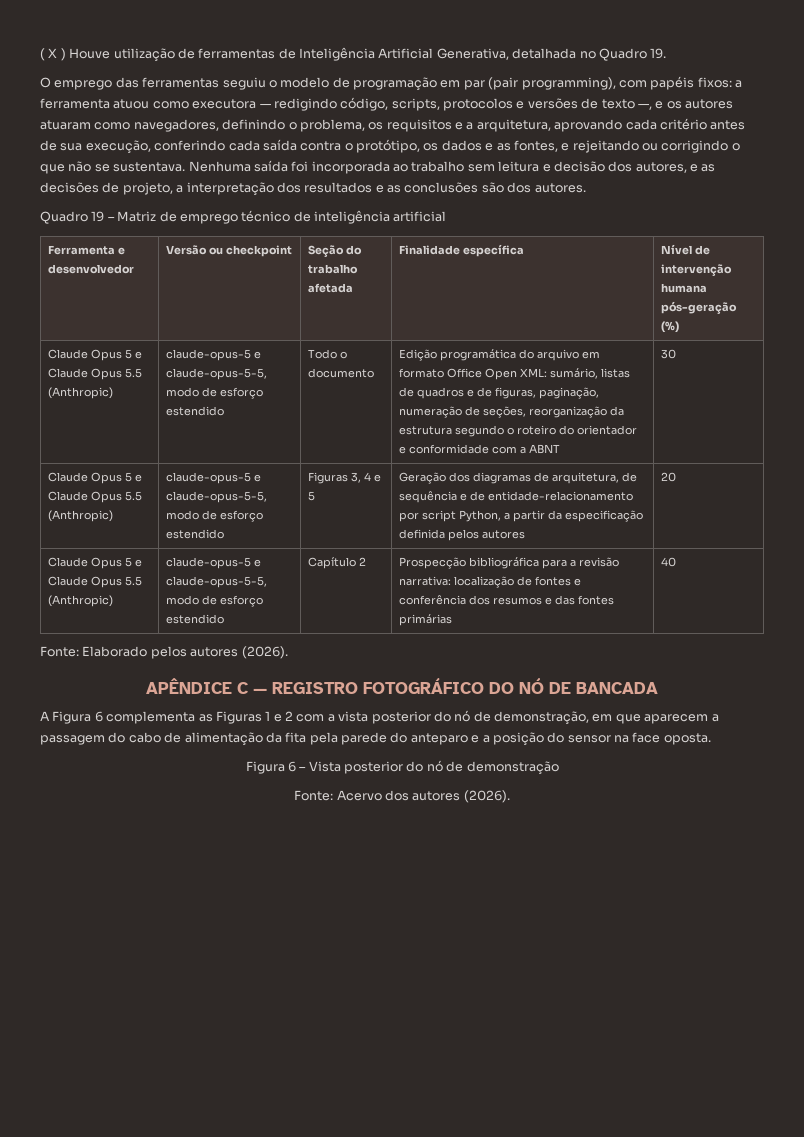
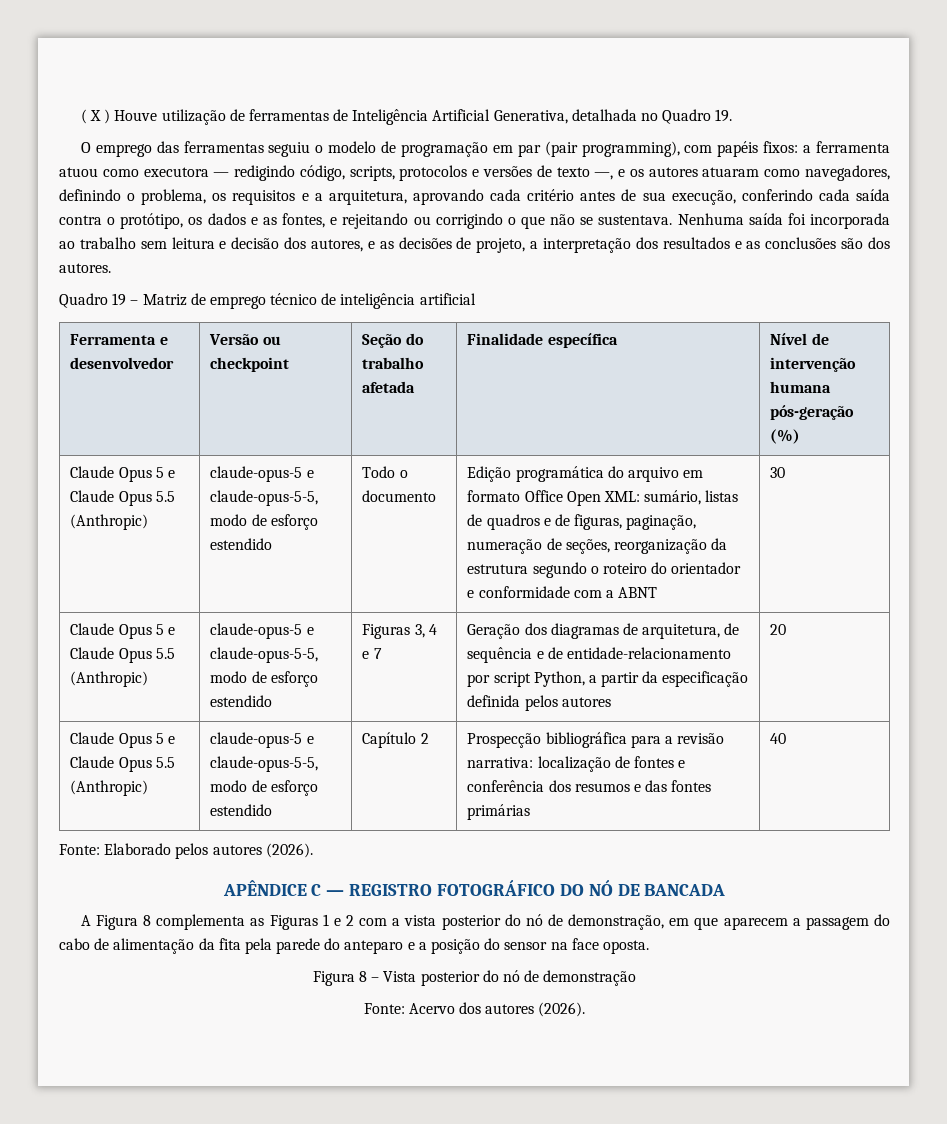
- Figuras 3, 4 e 5
+ Figuras 3, 4 e 7
- A Figura 6 complementa as Figuras 1 e 2 com a vista posterior do nó de demonstração, em que aparecem a passagem do cabo de alimentação da fita pela parede do anteparo e a posição do sensor na face oposta.
+ A Figura 8 complementa as Figuras 1 e 2 com a vista posterior do nó de demonstração, em que aparecem a passagem do cabo de alimentação da fita pela parede do anteparo e a posição do sensor na face oposta.
- Figura 6 – Vista posterior do nó de demonstração
+ Figura 8 – Vista posterior do nó de demonstração

